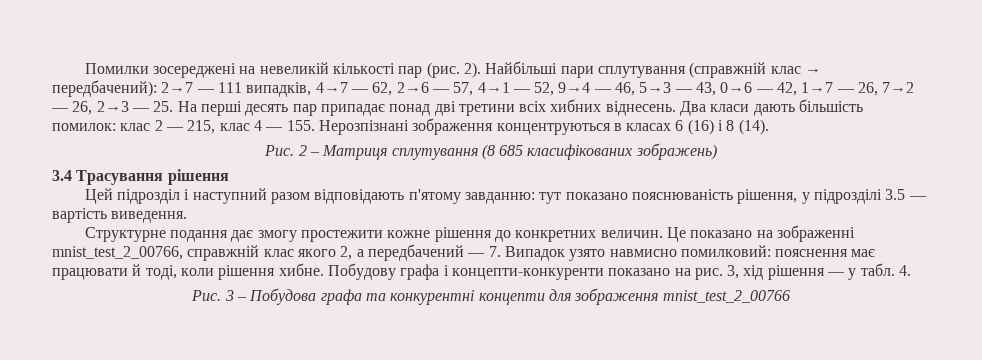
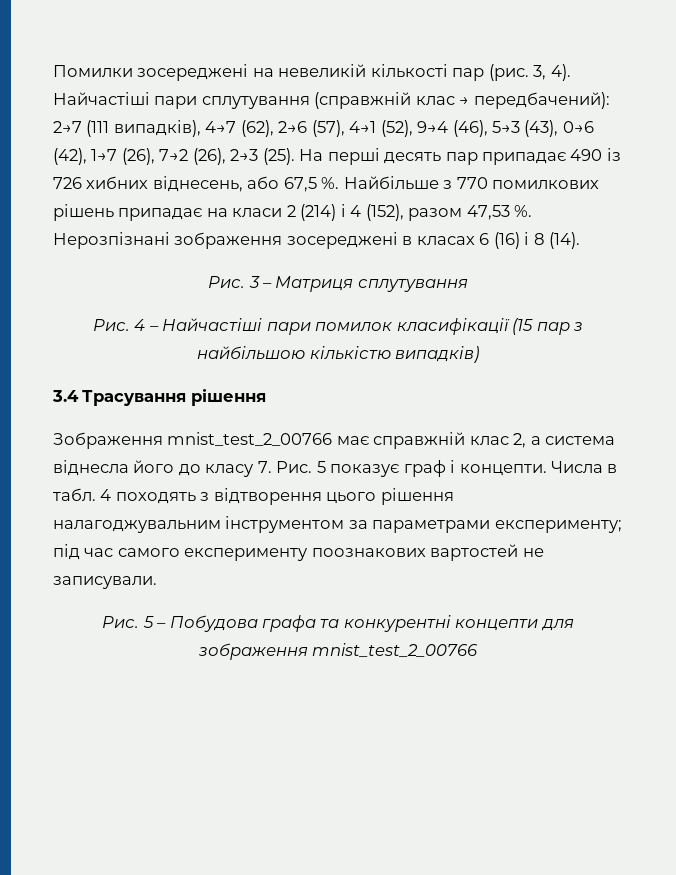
- 2). Найбільші пари сплутування (справжній клас → передбачений): 2→7 — 111 випадків, 4→7 — 62, 2→6 — 57, 4→1 — 52, 9→4 — 46, 5→3 — 43, 0→6 — 42, 1→7 — 26, 7→2 — 26, 2→3 — 25. На перші десять пар припадає понад дві третини всіх хибних віднесень. Два класи дають більшість помилок: клас 2 — 215, клас 4 — 155. Нерозпізнані зображення концентруються в класах 6 (16) і 8 (14).
+ 3, 4). Найчастіші пари сплутування (справжній клас → передбачений): 2→7 (111 випадків), 4→7 (62), 2→6 (57), 4→1 (52), 9→4 (46), 5→3 (43), 0→6 (42), 1→7 (26), 7→2 (26), 2→3 (25). На перші десять пар припадає 490 із 726 хибних віднесень, або 67,5 %. Найбільше з 770 помилкових рішень припадає на класи 2 (214) і 4 (152), разом 47,53 %. Нерозпізнані зображення зосереджені в класах 6 (16) і 8 (14).
- Рис. 2 – Матриця сплутування (8 685 класифікованих зображень)
+ Рис. 3 – Матриця сплутування
+ Рис. 4 – Найчастіші пари помилок класифікації (15 пар з найбільшою кількістю випадків)
  3.4 Трасування рішення
- Цей підрозділ і наступний разом відповідають п'ятому завданню: тут показано пояснюваність рішення, у підрозділі 3.5 — вартість виведення.
- Структурне подання дає змогу простежити кожне рішення до конкретних величин. Це показано на зображенні mnist_test_2_00766, справжній клас якого 2, а передбачений — 7. Випадок узято навмисно помилковий: пояснення має працювати й тоді, коли рішення хибне. Побудову графа і концепти-конкуренти показано на рис. 3, хід рішення — у табл. 4.
- Рис. 3 – Побудова графа та конкурентні концепти для зображення mnist_test_2_00766
+ Зображення mnist_test_2_00766 має справжній клас 2, а система віднесла його до класу 7. Рис. 5 показує граф і концепти. Числа в табл. 4 походять з відтворення цього рішення налагоджувальним інструментом за параметрами експерименту; під час самого експерименту поознакових вартостей не записували.
+ Рис. 5 – Побудова графа та конкурентні концепти для зображення mnist_test_2_00766

